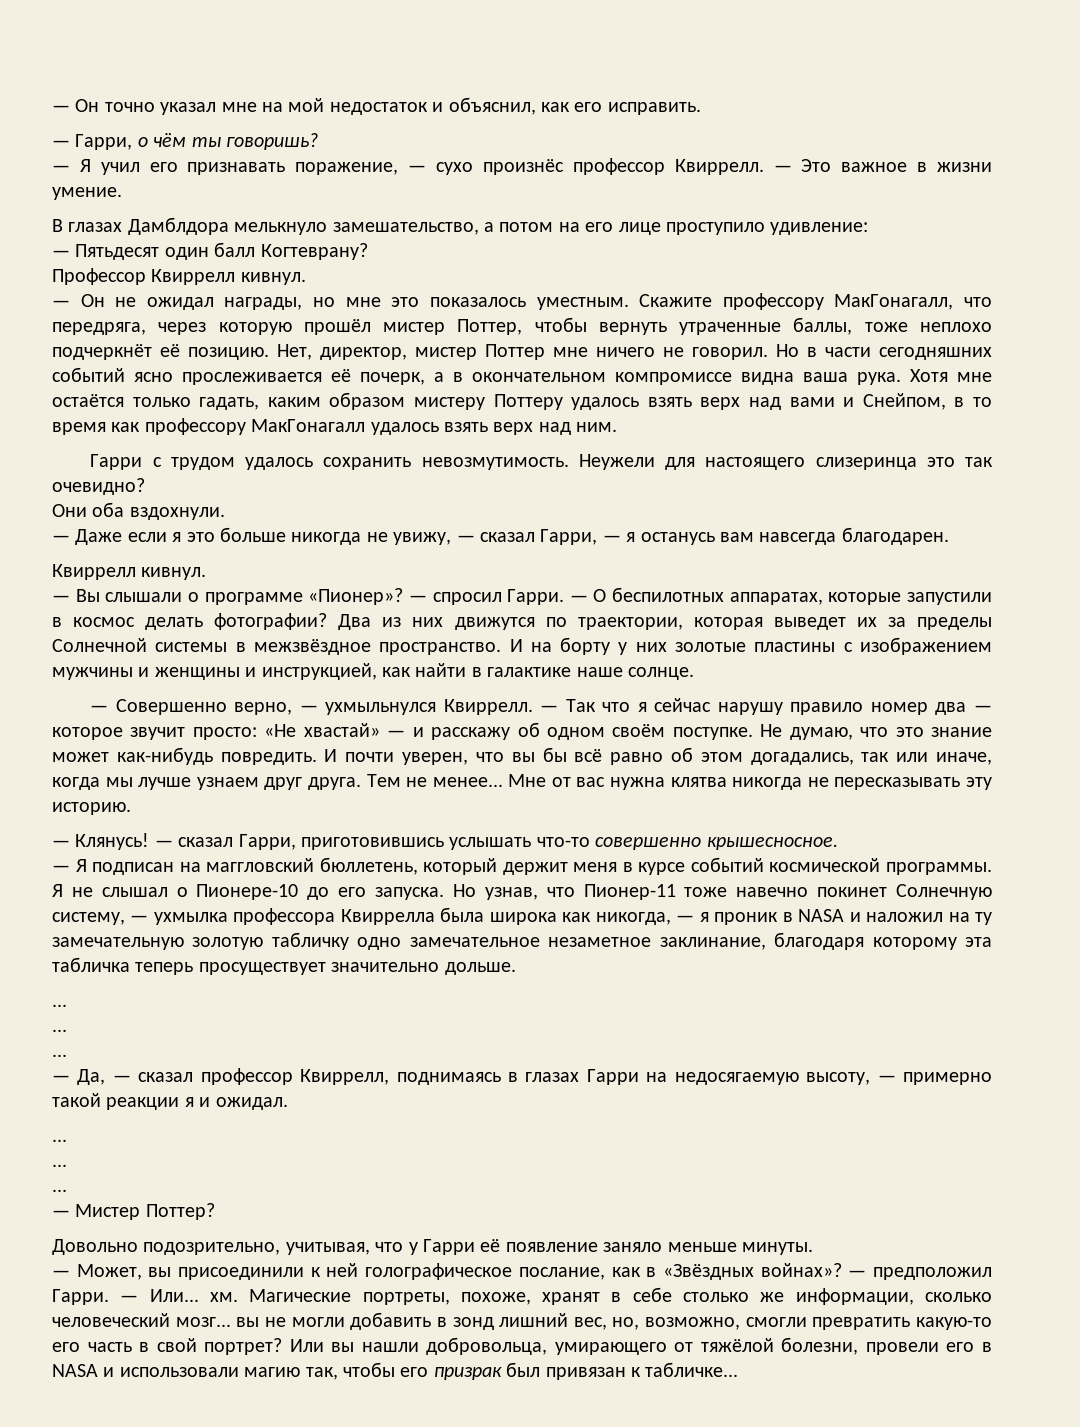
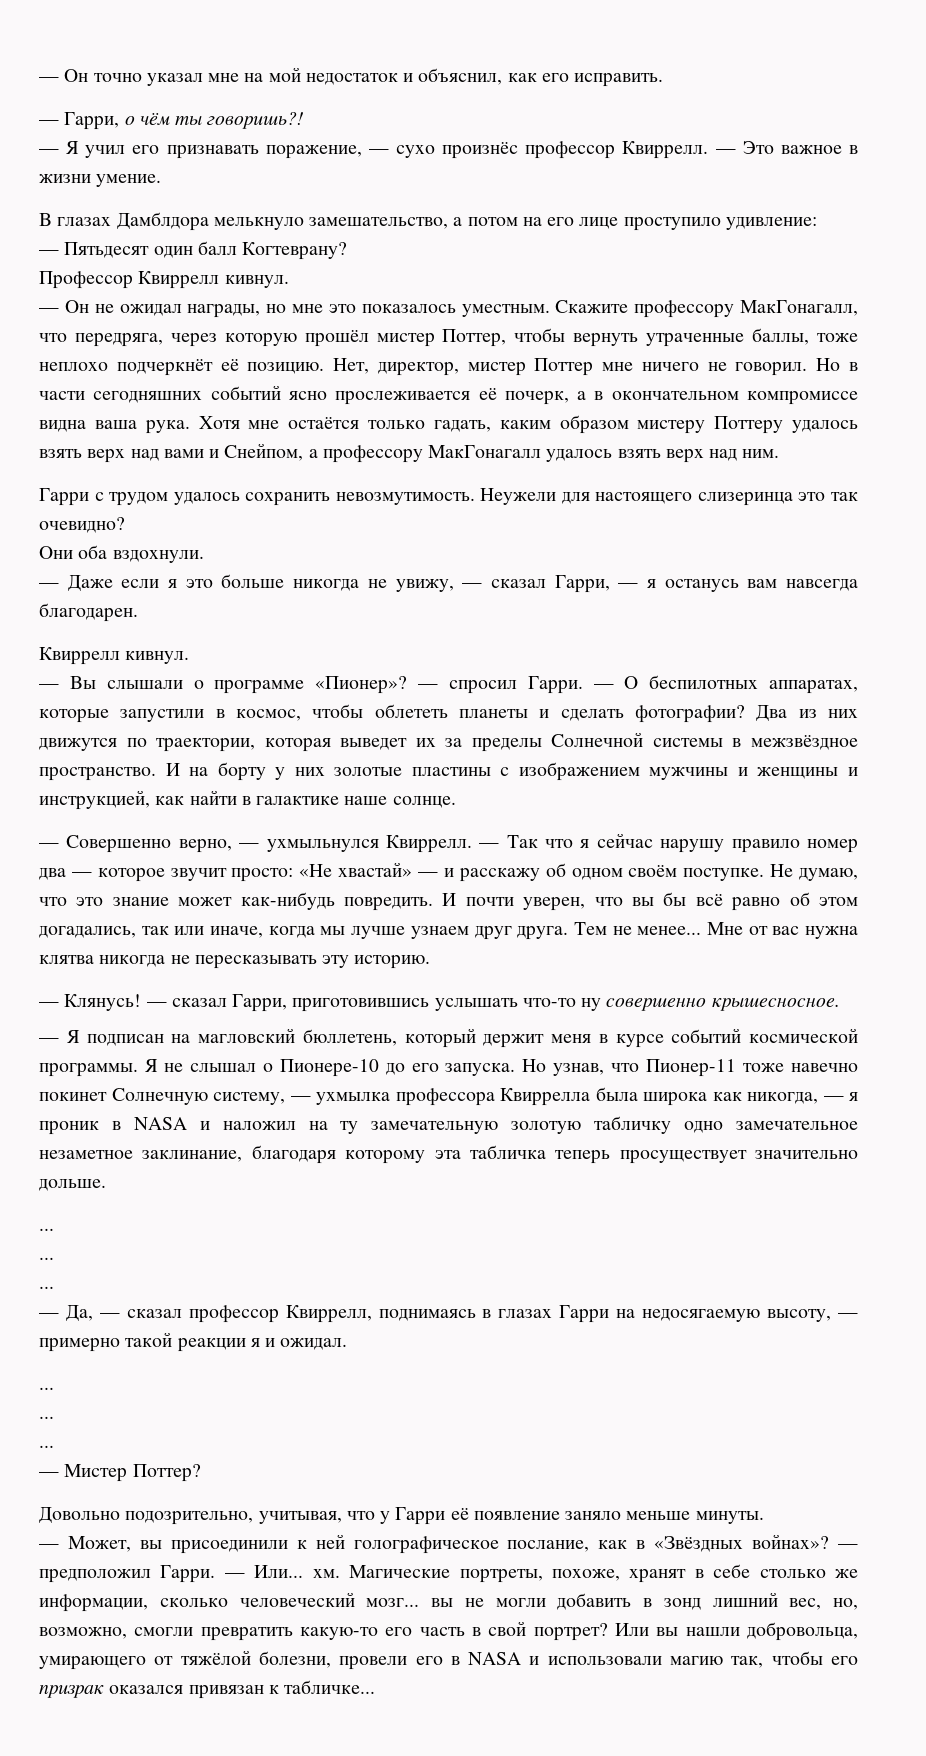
- — Гарри, о чём ты говоришь?
+ — Гарри, о чём ты говоришь?!
- Хотя мне остаётся только гадать, каким образом мистеру Поттеру удалось взять верх над вами и Снейпом, в то время как профессору МакГонагалл удалось взять верх над ним.
+ Хотя мне остаётся только гадать, каким образом мистеру Поттеру удалось взять верх над вами и Снейпом, а профессору МакГонагалл удалось взять верх над ним.
- — О беспилотных аппаратах, которые запустили в космос делать фотографии?
+ — О беспилотных аппаратах, которые запустили в космос, чтобы облететь планеты и сделать фотографии?
- — сказал Гарри, приготовившись услышать что-то совершенно крышесносное.
+ — сказал Гарри, приготовившись услышать что-то ну совершенно крышесносное.
- — Я подписан на маггловский бюллетень, который держит меня в курсе событий космической программы.
+ — Я подписан на магловский бюллетень, который держит меня в курсе событий космической программы.
- Или вы нашли добровольца, умирающего от тяжёлой болезни, провели его в NASA и использовали магию так, чтобы его призрак был привязан к табличке...
+ Или вы нашли добровольца, умирающего от тяжёлой болезни, провели его в NASA и использовали магию так, чтобы его призрак оказался привязан к табличке...

